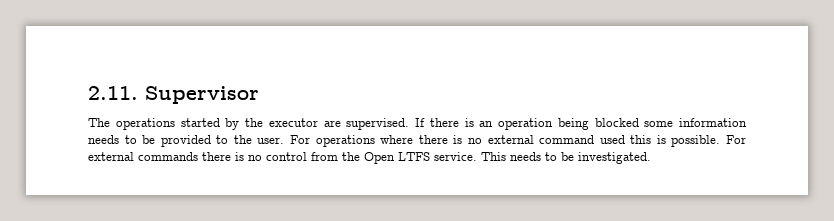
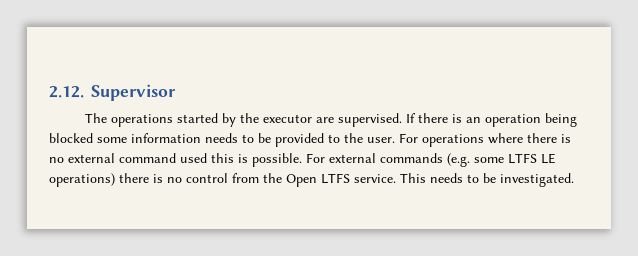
- 2.11. Supervisor
+ 2.12. Supervisor
- For external commands there is no control from the Open LTFS service.
+ For external commands (e.g. some LTFS LE operations) there is no control from the Open LTFS service.

